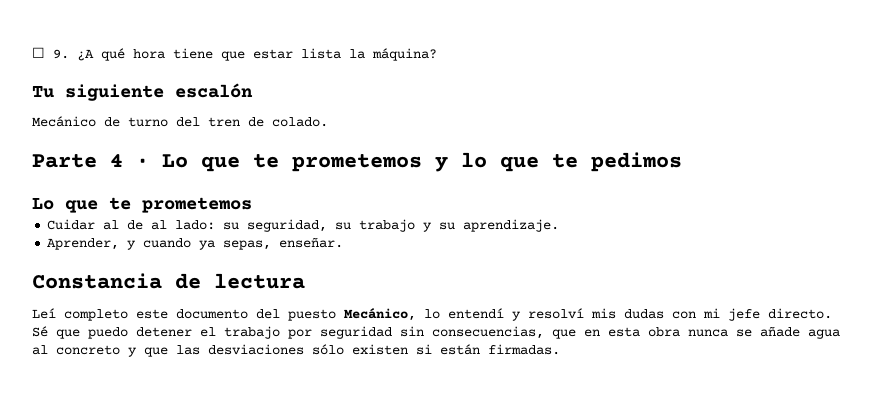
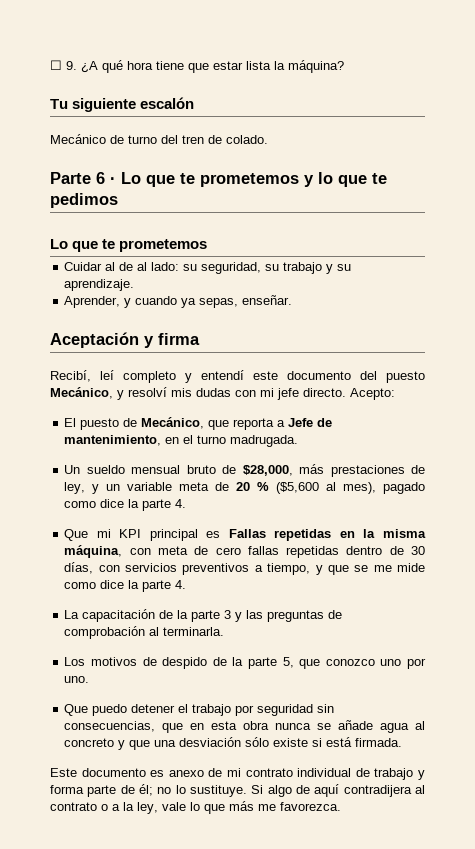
- Parte 4 · Lo que te prometemos y lo que te pedimos
+ Parte 6 · Lo que te prometemos y lo que te pedimos
- Constancia de lectura
- Leí completo este documento del puesto Mecánico, lo entendí y resolví mis dudas con mi jefe directo.
+ Aceptación y firma
+ Recibí, leí completo y entendí este documento del puesto Mecánico, y resolví mis dudas con mi jefe directo.
- Sé que puedo detener el trabajo por seguridad sin consecuencias, que en esta obra nunca se añade agua al concreto y que las desviaciones sólo existen si están firmadas.
+ Acepto:
+ El puesto de Mecánico, que reporta a Jefe de mantenimiento, en el turno madrugada.
+ Un sueldo mensual bruto de $28,000, más prestaciones de ley, y un variable meta de 20 % ($5,600 al mes), pagado como dice la parte 4.
+ Que mi KPI principal es Fallas repetidas en la misma máquina, con meta de cero fallas repetidas dentro de 30 días, con servicios preventivos a tiempo, y que se me mide como dice la parte 4.
+ La capacitación de la parte 3 y las preguntas de comprobación al terminarla.
+ Los motivos de despido de la parte 5, que conozco uno por uno.
+ Que puedo detener el trabajo por seguridad sin consecuencias, que en esta obra nunca se añade agua al concreto y que una desviación sólo existe si está firmada.
+ Este documento es anexo de mi contrato individual de trabajo y forma parte de él; no lo sustituye. Si algo de aquí contradijera al contrato o a la ley, vale lo que más me favorezca.

